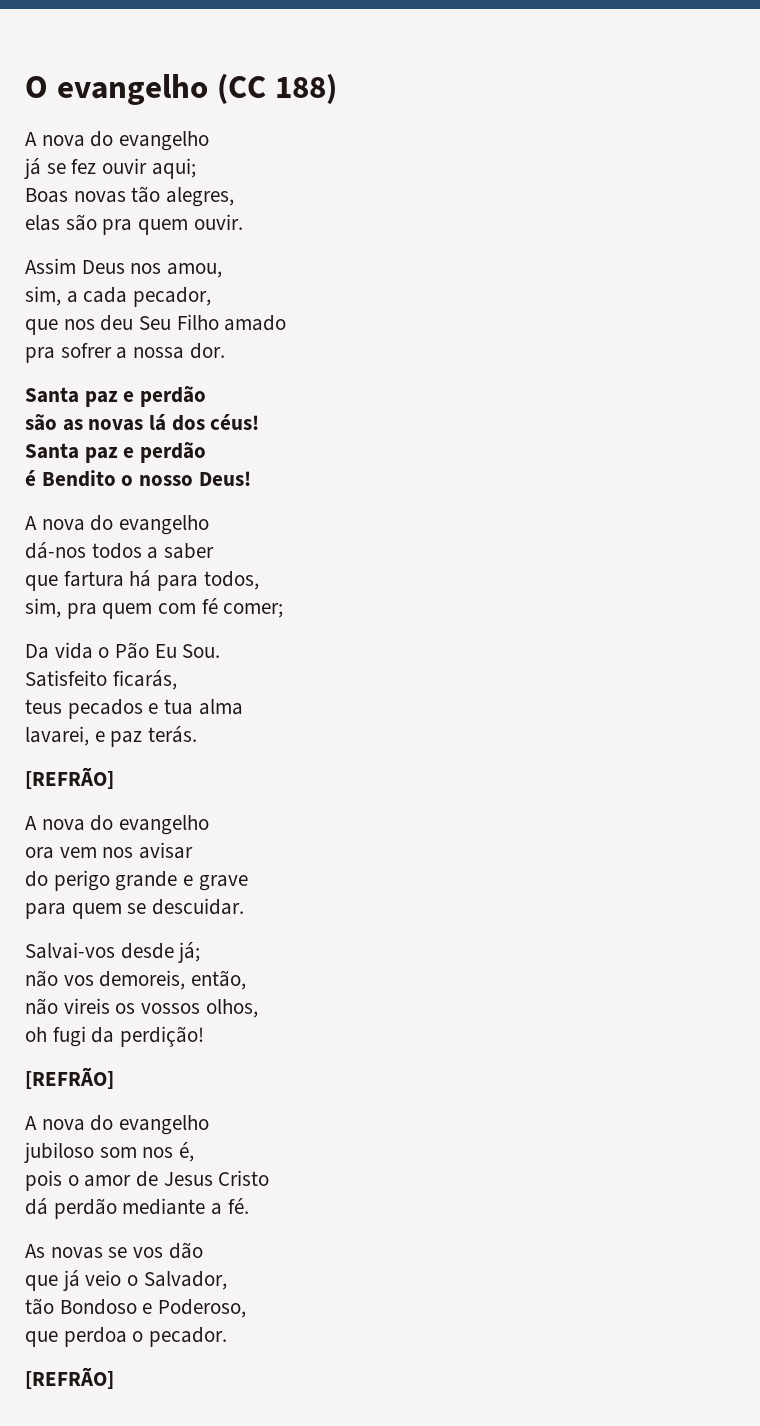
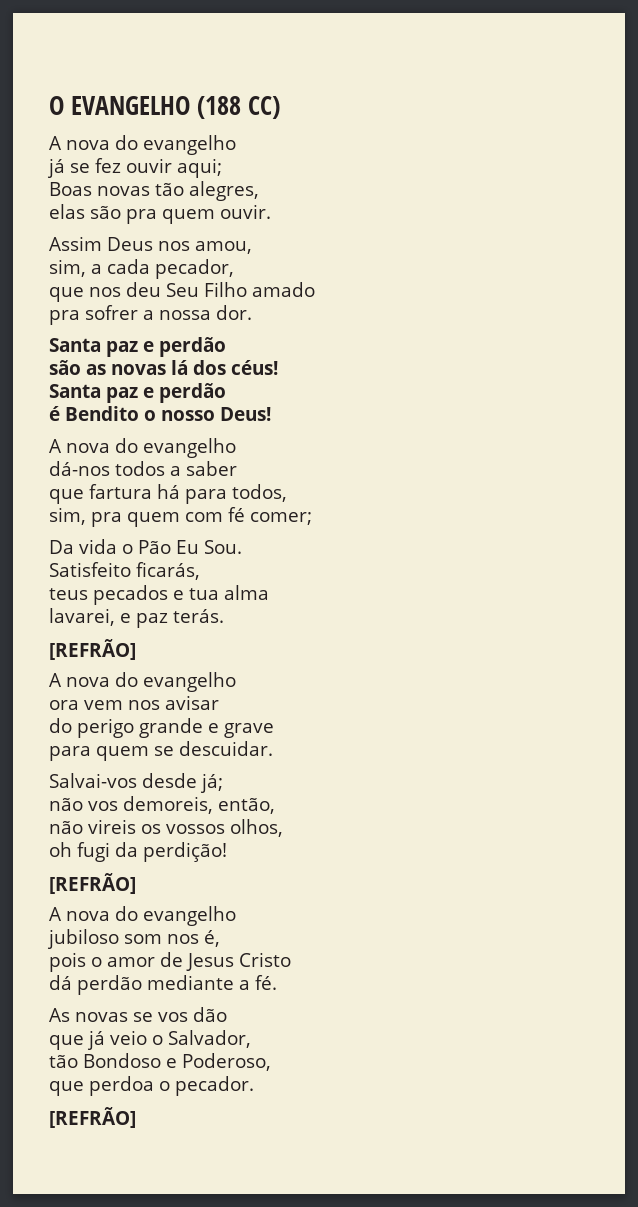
- O evangelho (CC 188)
+ O EVANGELHO (188 CC)

